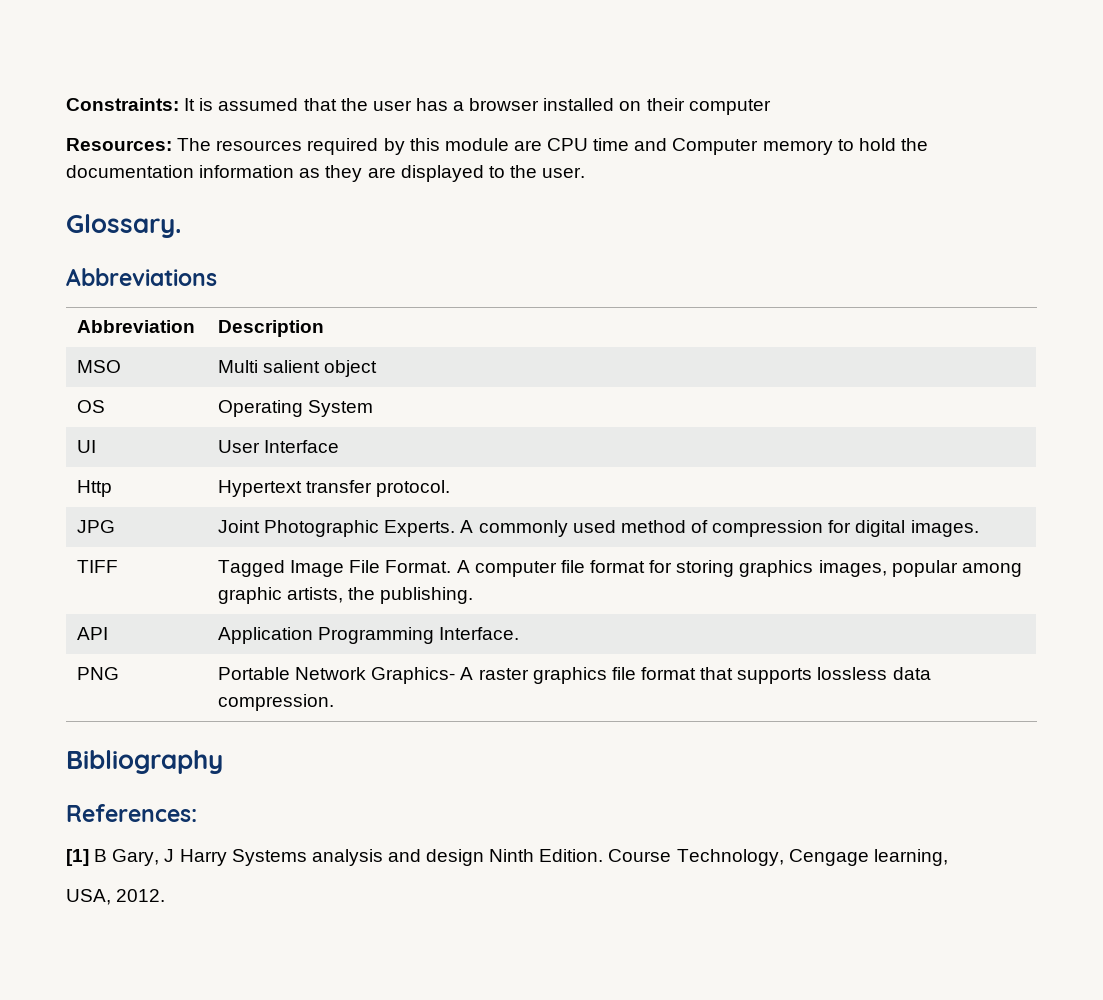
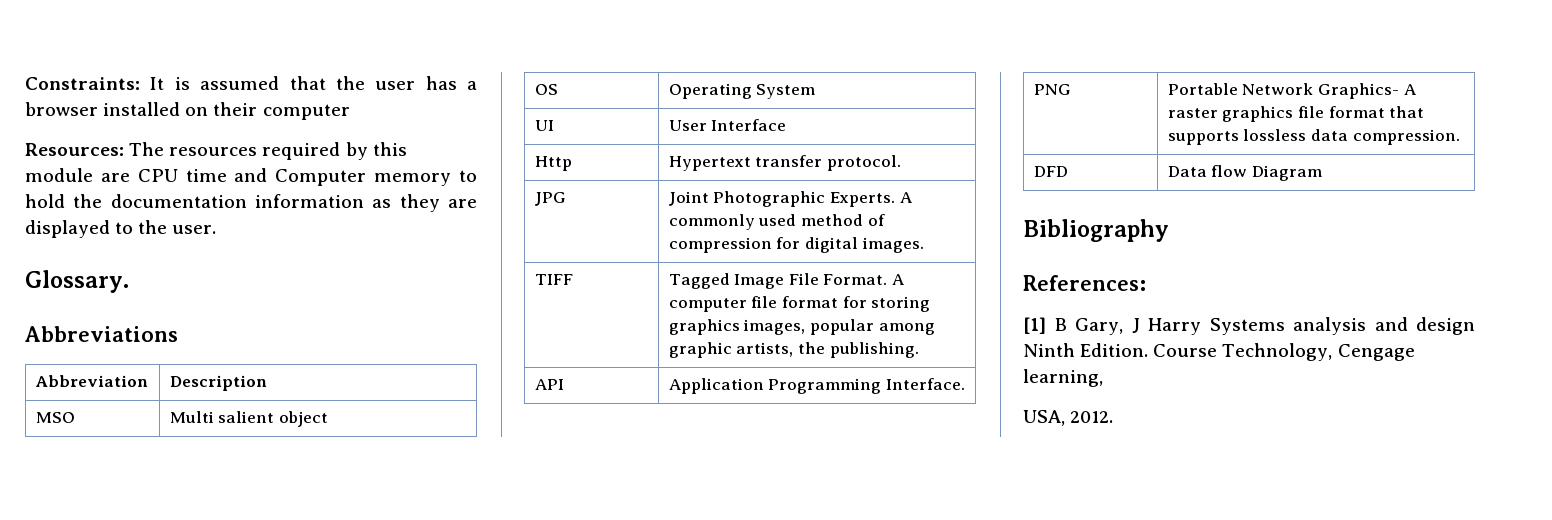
+ DFD | Data flow Diagram

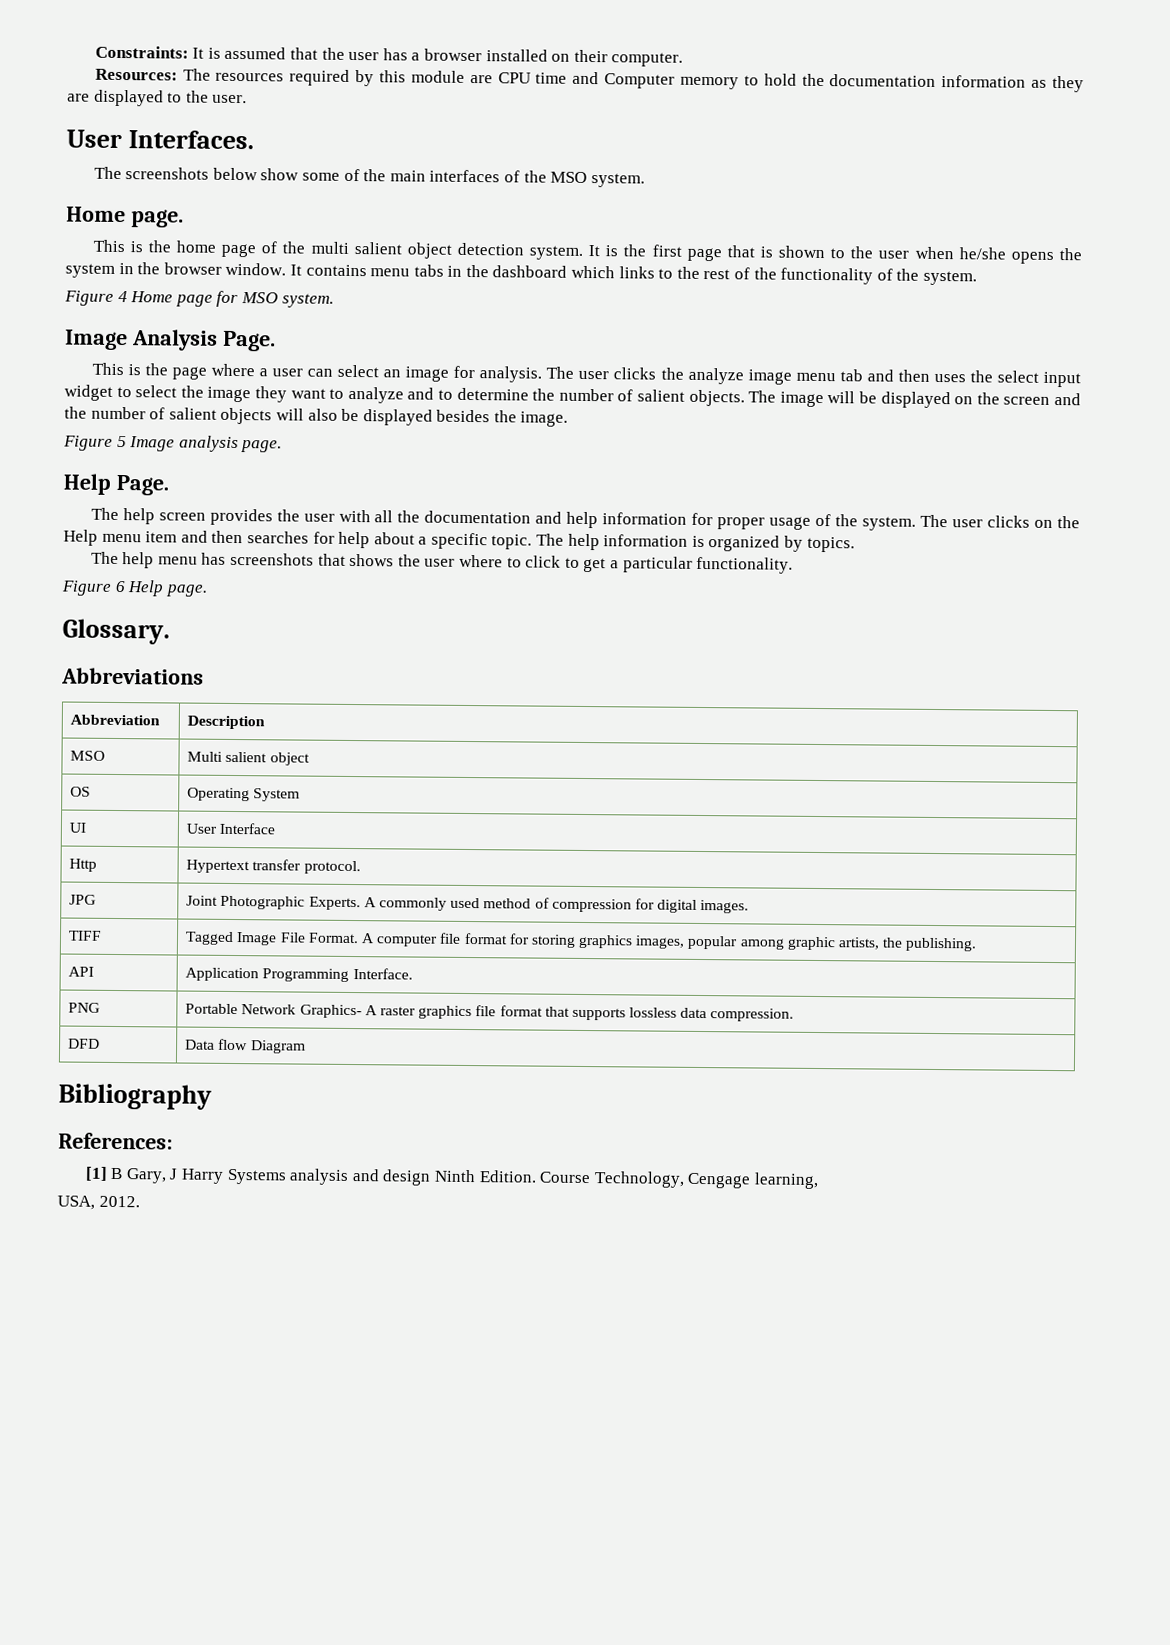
- Constraints: It is assumed that the user has a browser installed on their computer
+ Constraints: It is assumed that the user has a browser installed on their computer.
+ User Interfaces.
+ The screenshots below show some of the main interfaces of the MSO system.
+ Home page.
+ This is the home page of the multi salient object detection system. It is the first page that is shown to the user when he/she opens the system in the browser window. It contains menu tabs in the dashboard which links to the rest of the functionality of the system.
+ Figure 4 Home page for MSO system.
+ Image Analysis Page.
+ This is the page where a user can select an image for analysis. The user clicks the analyze image menu tab and then uses the select input widget to select the image they want to analyze and to determine the number of salient objects. The image will be displayed on the screen and the number of salient objects will also be displayed besides the image.
+ Figure 5 Image analysis page.
+ Help Page.
+ The help screen provides the user with all the documentation and help information for proper usage of the system. The user clicks on the Help menu item and then searches for help about a specific topic. The help information is organized by topics.
+ The help menu has screenshots that shows the user where to click to get a particular functionality.
+ Figure 6 Help page.

